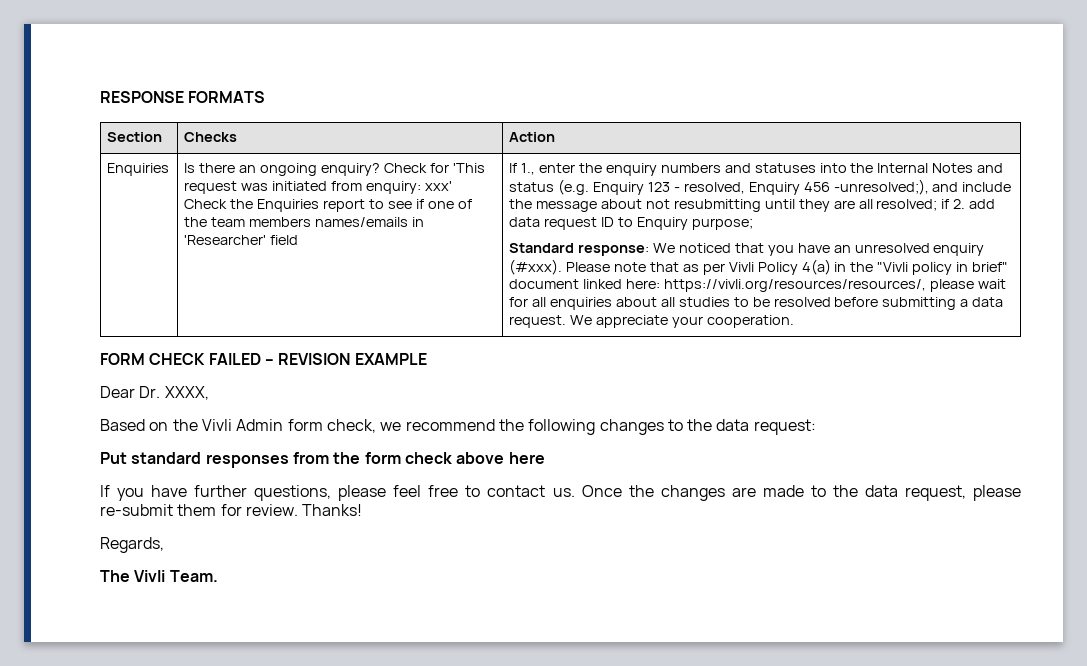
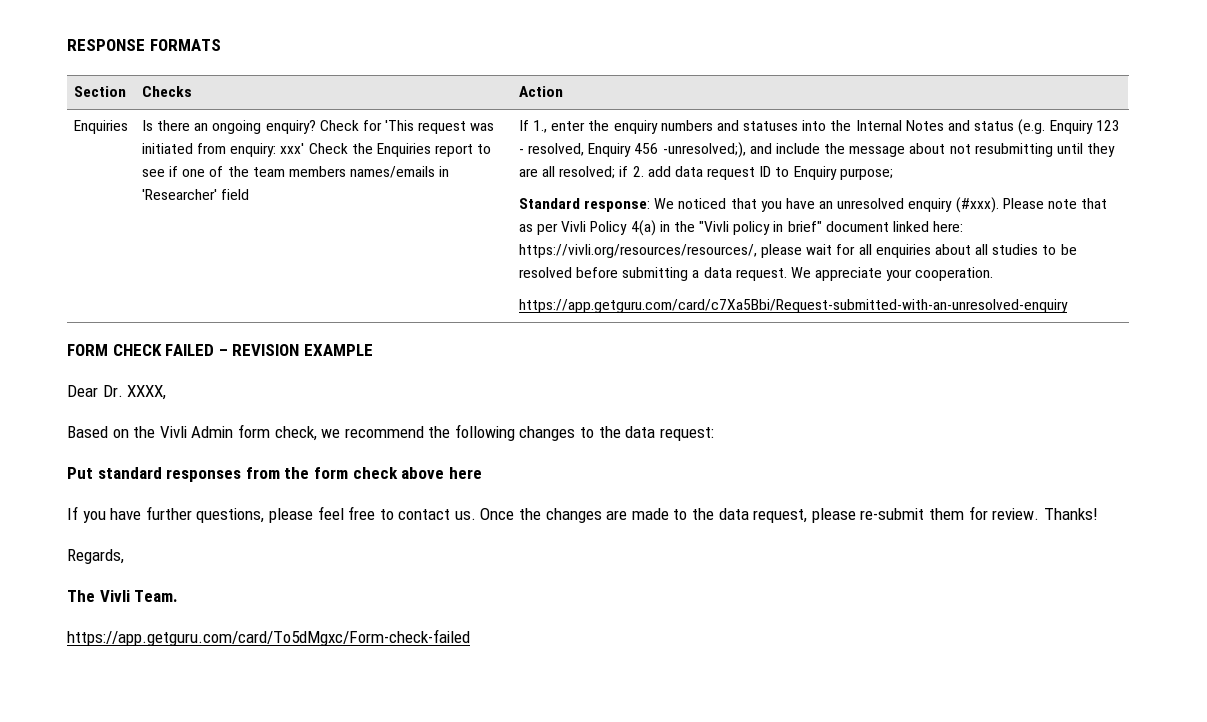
+ https://app.getguru.com/card/c7Xa5Bbi/Request-submitted-with-an-unresolved-enquiry
+ https://app.getguru.com/card/To5dMgxc/Form-check-failed

